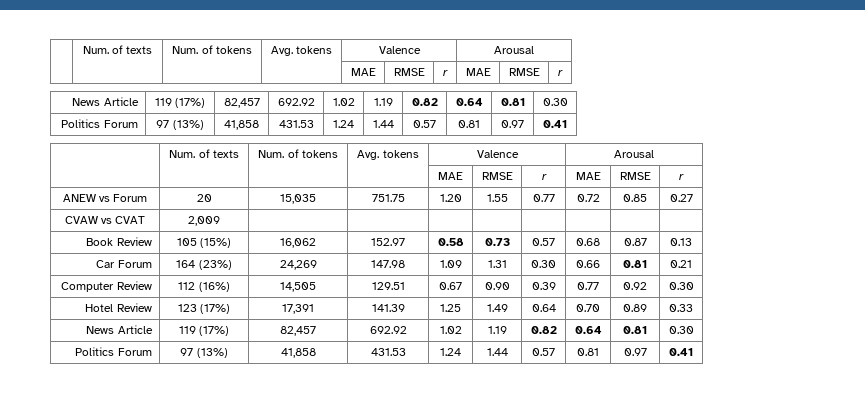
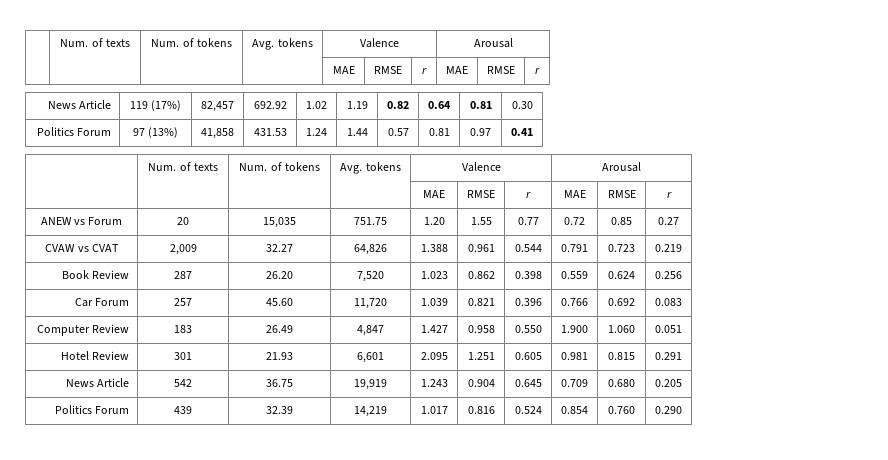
- CVAW vs CVAT | 2,009 | | | | | | | |
- Book Review | 105 (15%) | 16,062 | 152.97 | 0.58 | 0.73 | 0.57 | 0.68 | 0.87 | 0.13
- Car Forum | 164 (23%) | 24,269 | 147.98 | 1.09 | 1.31 | 0.30 | 0.66 | 0.81 | 0.21
- Computer Review | 112 (16%) | 14,505 | 129.51 | 0.67 | 0.90 | 0.39 | 0.77 | 0.92 | 0.30
- Hotel Review | 123 (17%) | 17,391 | 141.39 | 1.25 | 1.49 | 0.64 | 0.70 | 0.89 | 0.33
- News Article | 119 (17%) | 82,457 | 692.92 | 1.02 | 1.19 | 0.82 | 0.64 | 0.81 | 0.30
- Politics Forum | 97 (13%) | 41,858 | 431.53 | 1.24 | 1.44 | 0.57 | 0.81 | 0.97 | 0.41
+ CVAW vs CVAT | 2,009 | 32.27 | 64,826 | 1.388 | 0.961 | 0.544 | 0.791 | 0.723 | 0.219
+ Book Review | 287 | 26.20 | 7,520 | 1.023 | 0.862 | 0.398 | 0.559 | 0.624 | 0.256
+ Car Forum | 257 | 45.60 | 11,720 | 1.039 | 0.821 | 0.396 | 0.766 | 0.692 | 0.083
+ Computer Review | 183 | 26.49 | 4,847 | 1.427 | 0.958 | 0.550 | 1.900 | 1.060 | 0.051
+ Hotel Review | 301 | 21.93 | 6,601 | 2.095 | 1.251 | 0.605 | 0.981 | 0.815 | 0.291
+ News Article | 542 | 36.75 | 19,919 | 1.243 | 0.904 | 0.645 | 0.709 | 0.680 | 0.205
+ Politics Forum | 439 | 32.39 | 14,219 | 1.017 | 0.816 | 0.524 | 0.854 | 0.760 | 0.290

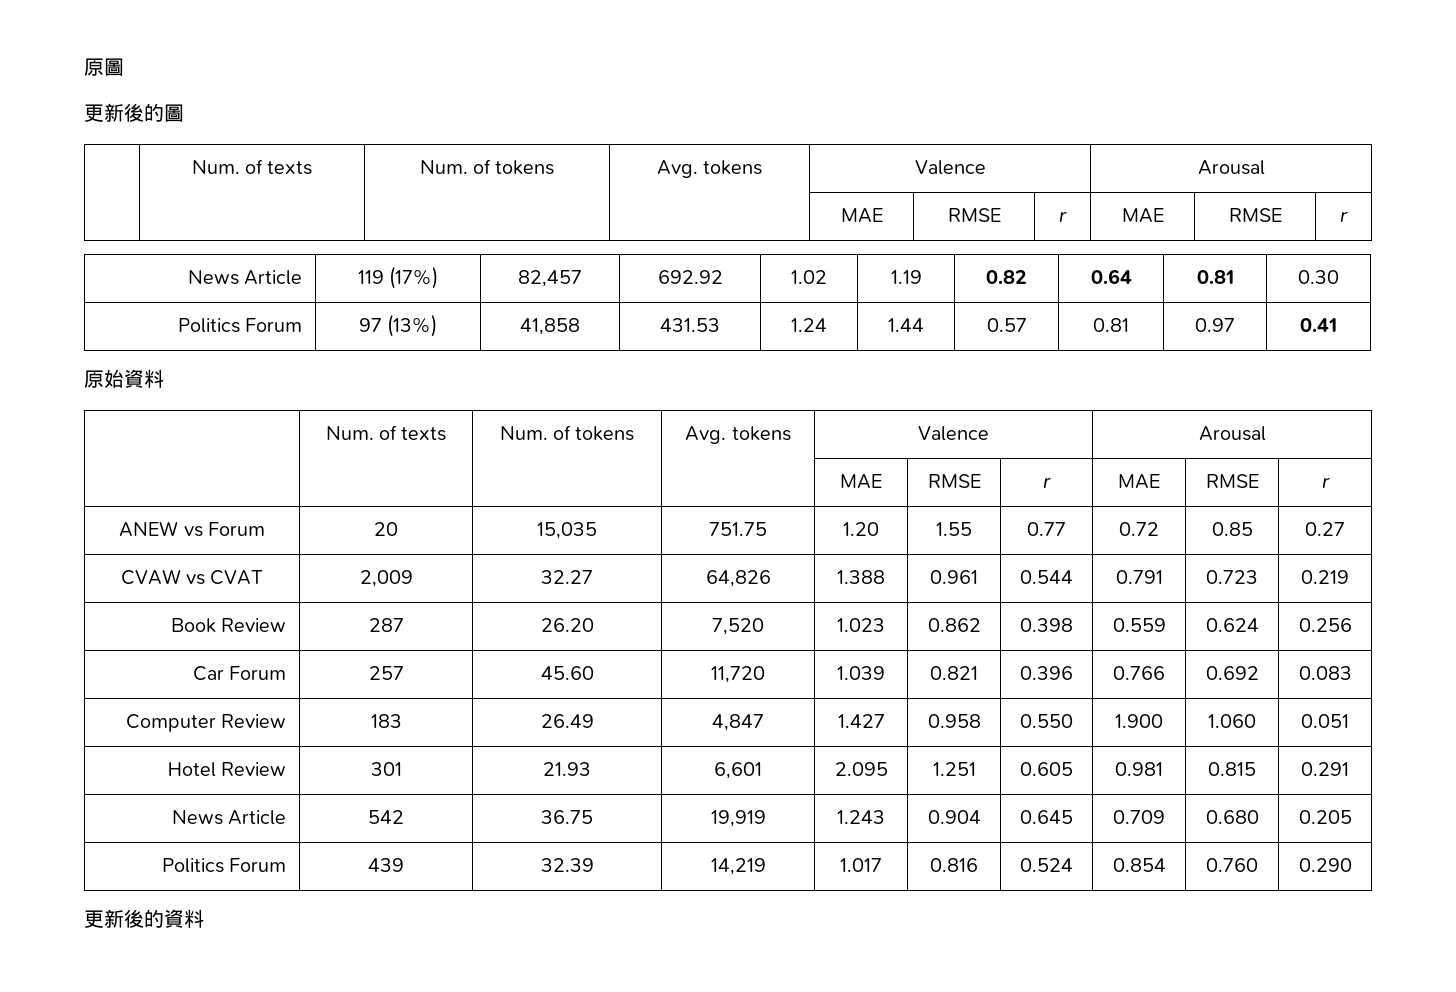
+ 原圖
+ 更新後的圖
+ 原始資料
+ 更新後的資料

